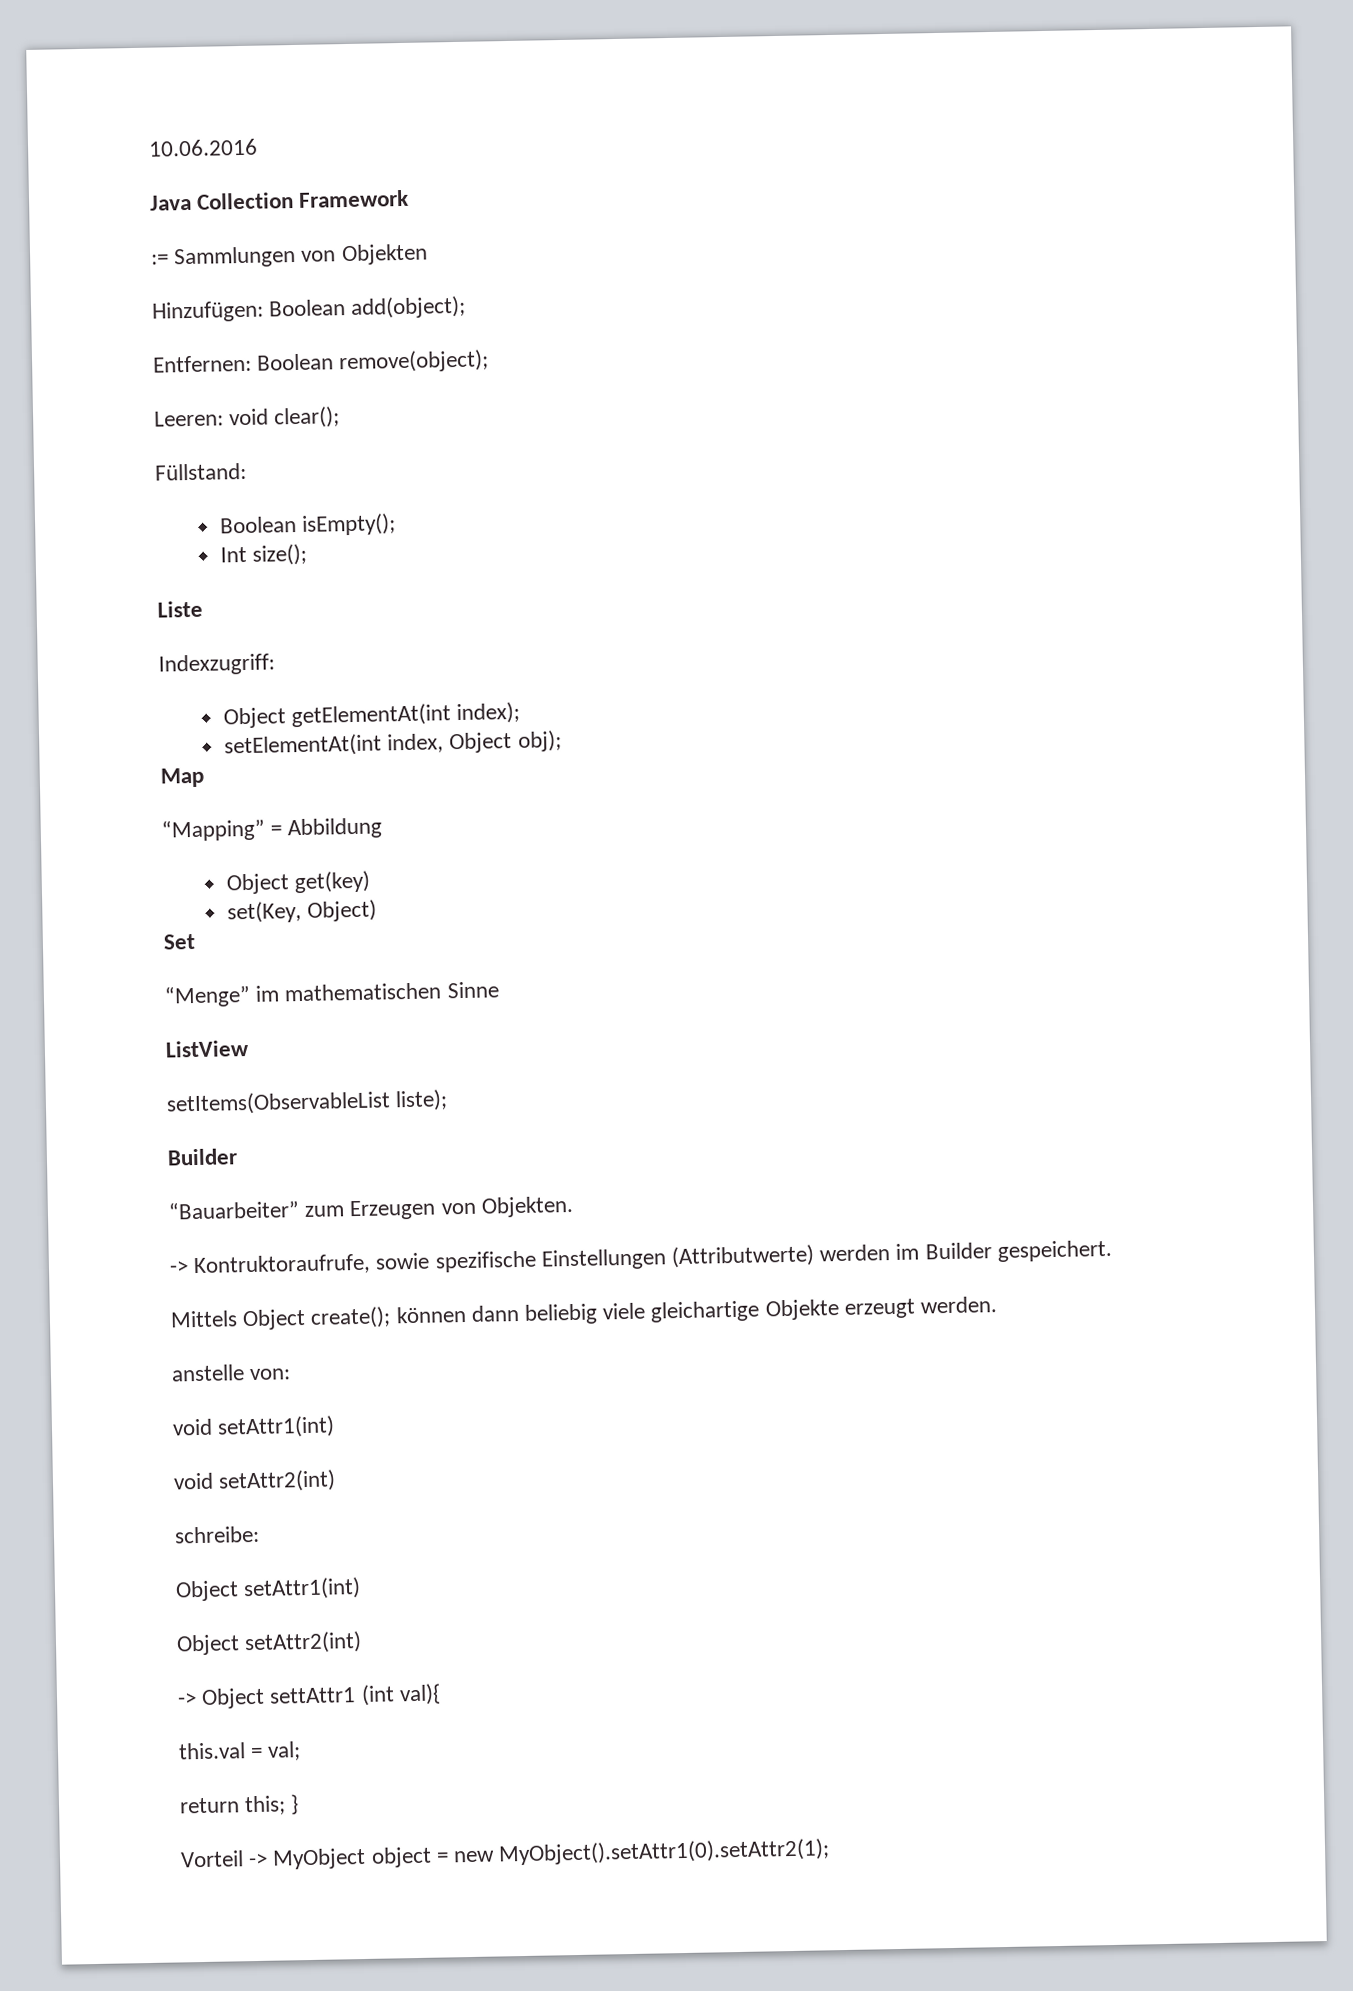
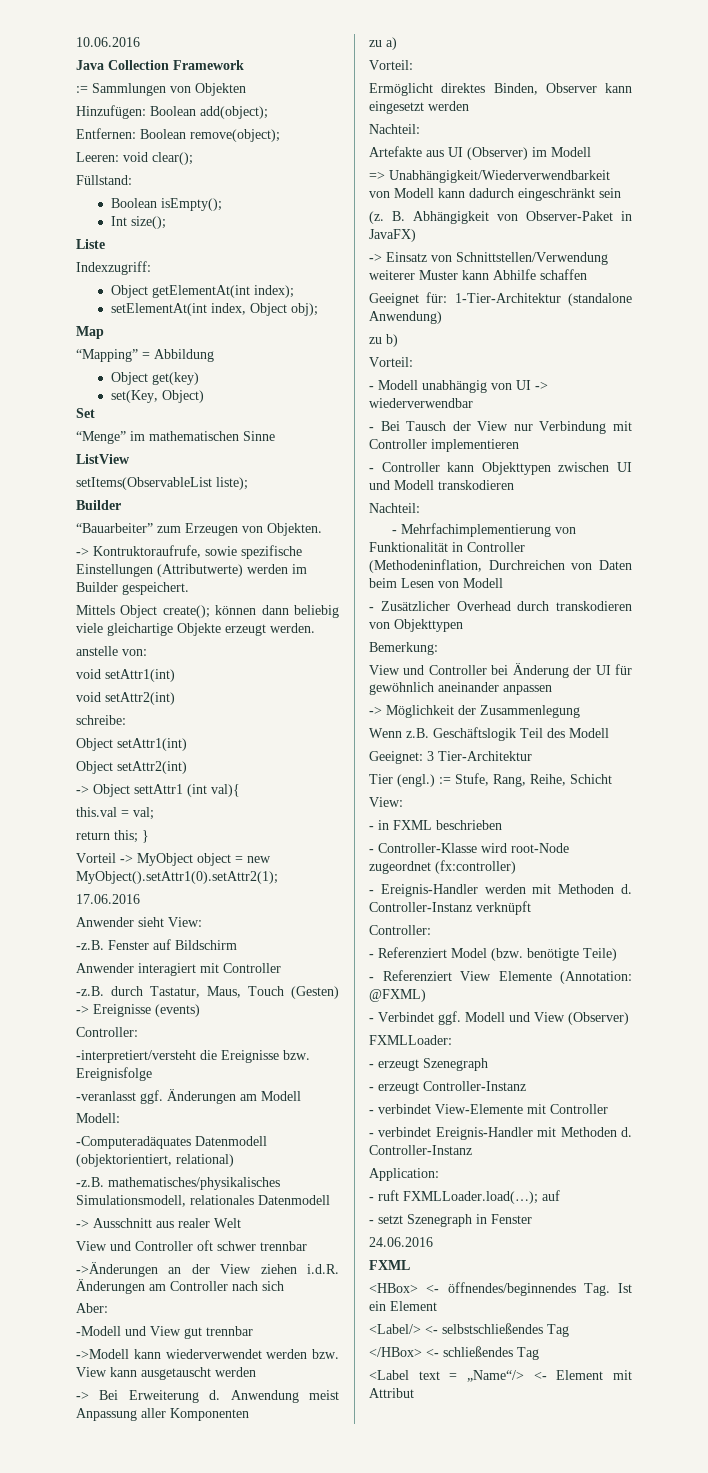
+ 17.06.2016
+ Anwender sieht View:
+ -z.B. Fenster auf Bildschirm
+ Anwender interagiert mit Controller
+ -z.B. durch Tastatur, Maus, Touch (Gesten) -> Ereignisse (events)
+ Controller:
+ -interpretiert/versteht die Ereignisse bzw. Ereignisfolge
+ -veranlasst ggf. Änderungen am Modell
+ Modell:
+ -Computeradäquates Datenmodell (objektorientiert, relational)
+ -z.B. mathematisches/physikalisches Simulationsmodell, relationales Datenmodell
+ -> Ausschnitt aus realer Welt
+ View und Controller oft schwer trennbar
+ ->Änderungen an der View ziehen i.d.R. Änderungen am Controller nach sich
+ Aber:
+ -Modell und View gut trennbar
+ ->Modell kann wiederverwendet werden bzw. View kann ausgetauscht werden
+ -> Bei Erweiterung d. Anwendung meist Anpassung aller Komponenten
+ zu a)
+ Vorteil:
+ Ermöglicht direktes Binden, Observer kann eingesetzt werden
+ Nachteil:
+ Artefakte aus UI (Observer) im Modell
+ => Unabhängigkeit/Wiederverwendbarkeit von Modell kann dadurch eingeschränkt sein
+ (z. B. Abhängigkeit von Observer-Paket in JavaFX)
+ -> Einsatz von Schnittstellen/Verwendung weiterer Muster kann Abhilfe schaffen
+ Geeignet für: 1-Tier-Architektur (standalone Anwendung)
+ zu b)
+ Vorteil:
+ - Modell unabhängig von UI -> wiederverwendbar
+ - Bei Tausch der View nur Verbindung mit Controller implementieren
+ - Controller kann Objekttypen zwischen UI und Modell transkodieren
+ Nachteil:
+ - Mehrfachimplementierung von Funktionalität in Controller (Methodeninflation, Durchreichen von Daten beim Lesen von Modell
+ - Zusätzlicher Overhead durch transkodieren von Objekttypen
+ Bemerkung:
+ View und Controller bei Änderung der UI für gewöhnlich aneinander anpassen
+ -> Möglichkeit der Zusammenlegung
+ Wenn z.B. Geschäftslogik Teil des Modell
+ Geeignet: 3 Tier-Architektur
+ Tier (engl.) := Stufe, Rang, Reihe, Schicht
+ View:
+ - in FXML beschrieben
+ - Controller-Klasse wird root-Node zugeordnet (fx:controller)
+ - Ereignis-Handler werden mit Methoden d. Controller-Instanz verknüpft
+ Controller:
+ - Referenziert Model (bzw. benötigte Teile)
+ - Referenziert View Elemente (Annotation: @FXML)
+ - Verbindet ggf. Modell und View (Observer)
+ FXMLLoader:
+ - erzeugt Szenegraph
+ - erzeugt Controller-Instanz
+ - verbindet View-Elemente mit Controller
+ - verbindet Ereignis-Handler mit Methoden d. Controller-Instanz
+ Application:
+ - ruft FXMLLoader.load(…); auf
+ - setzt Szenegraph in Fenster
+ 24.06.2016
+ FXML
+ <HBox> <- öffnendes/beginnendes Tag. Ist ein Element
+ <Label/> <- selbstschließendes Tag
+ </HBox> <- schließendes Tag
+ <Label text = „Name“/> <- Element mit Attribut

